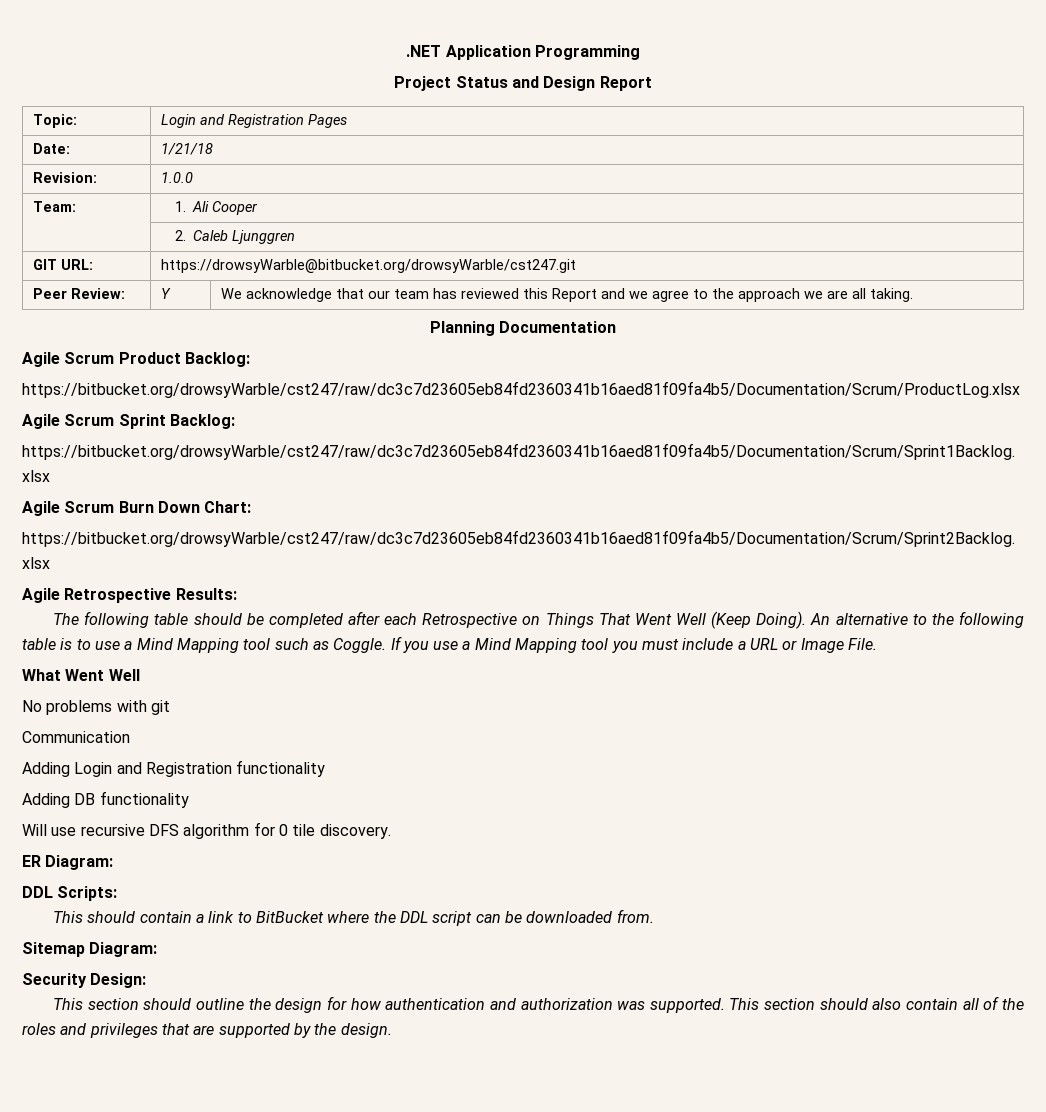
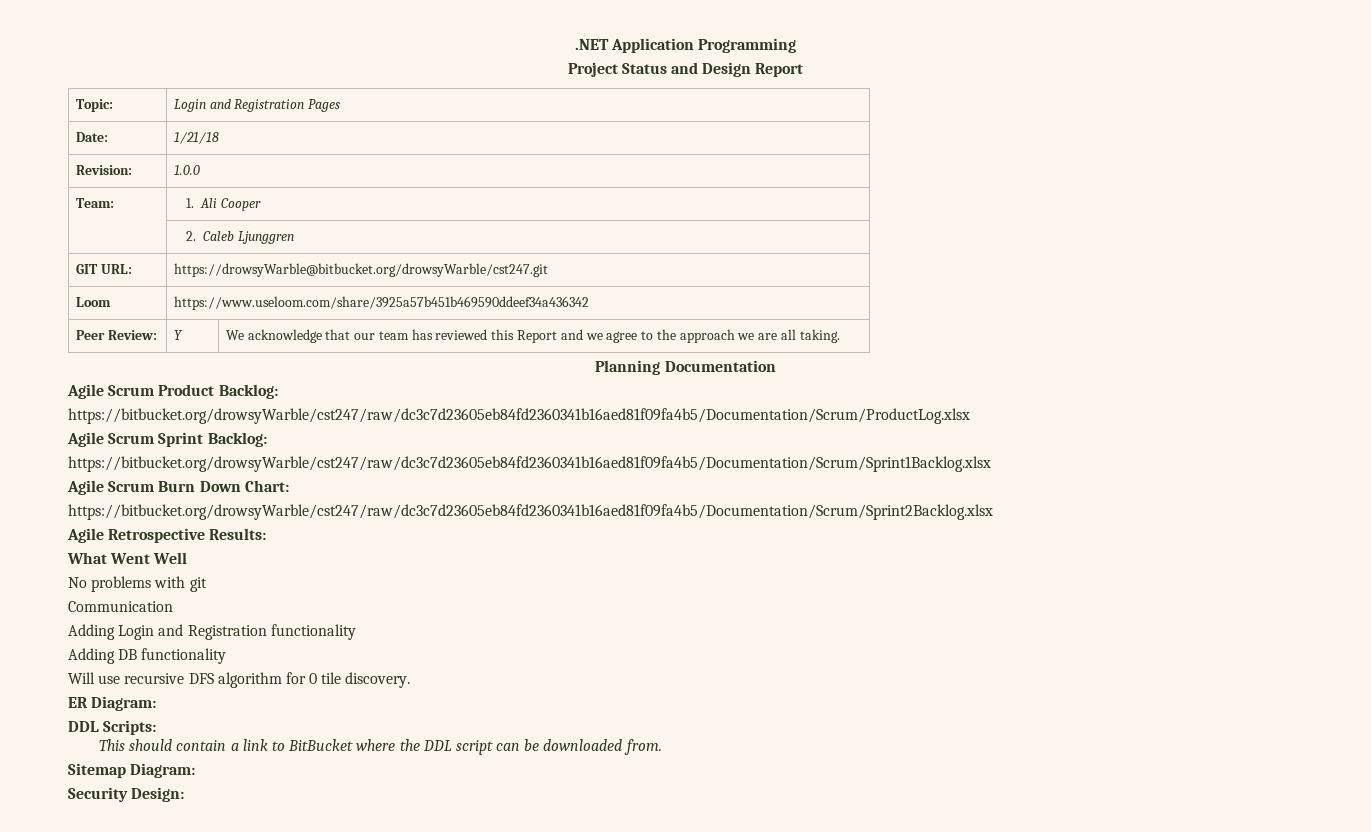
+ Loom | https://www.useloom.com/share/3925a57b451b469590ddeef34a436342
- The following table should be completed after each Retrospective on Things That Went Well (Keep Doing). An alternative to the following table is to use a Mind Mapping tool such as Coggle. If you use a Mind Mapping tool you must include a URL or Image File.
- This section should outline the design for how authentication and authorization was supported. This section should also contain all of the roles and privileges that are supported by the design.

